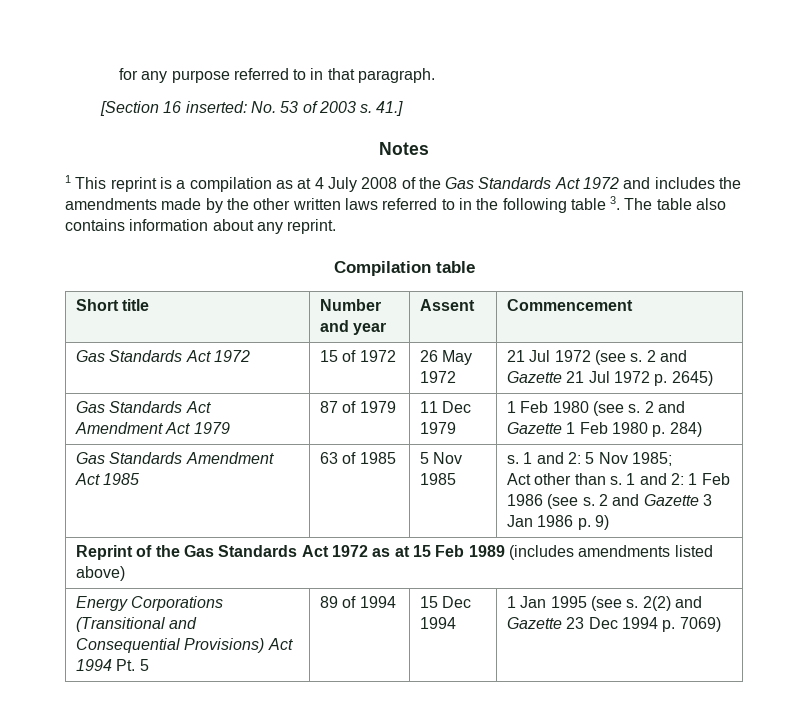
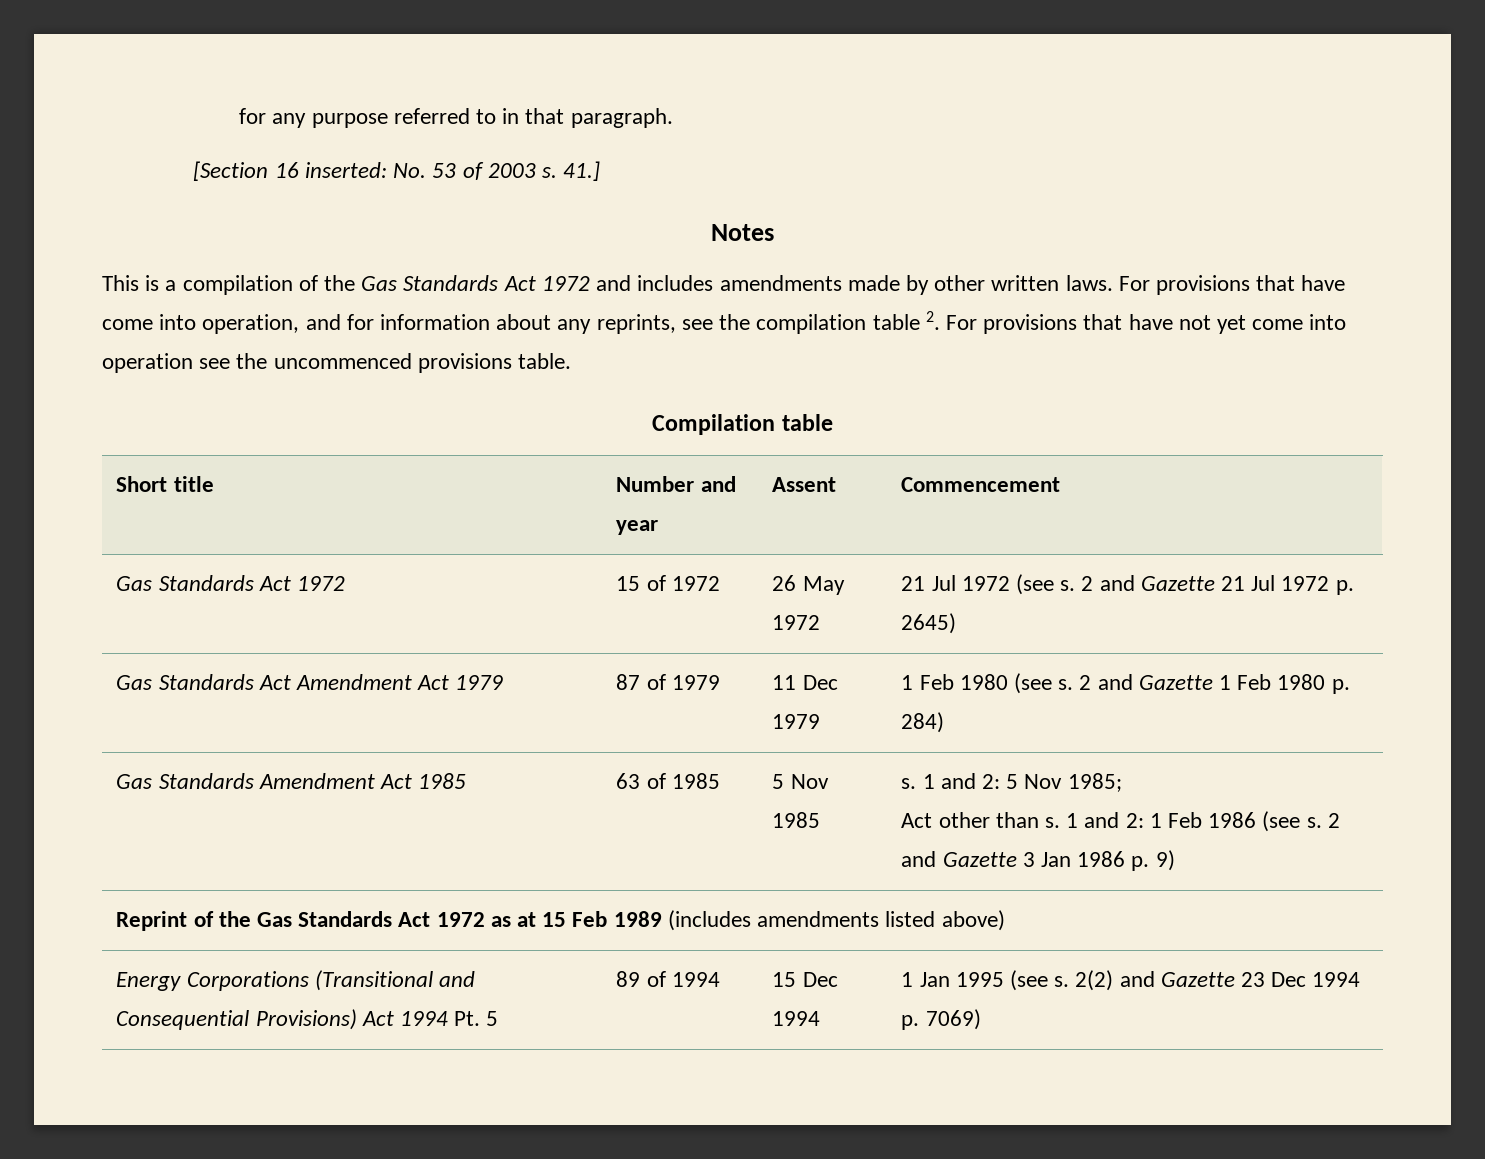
- 1 This reprint is a compilation as at 4 July 2008 of the Gas Standards Act 1972 and includes the amendments made by the other written laws referred to in the following table 3. The table also contains information about any reprint.
+ This is a compilation of the Gas Standards Act 1972 and includes amendments made by other written laws. For provisions that have come into operation, and for information about any reprints, see the compilation table 2. For provisions that have not yet come into operation see the uncommenced provisions table.

